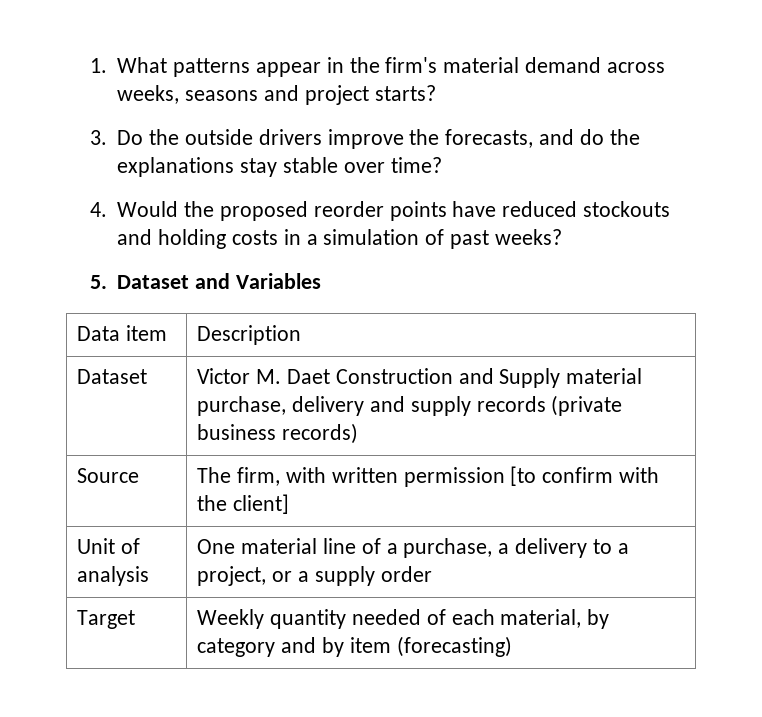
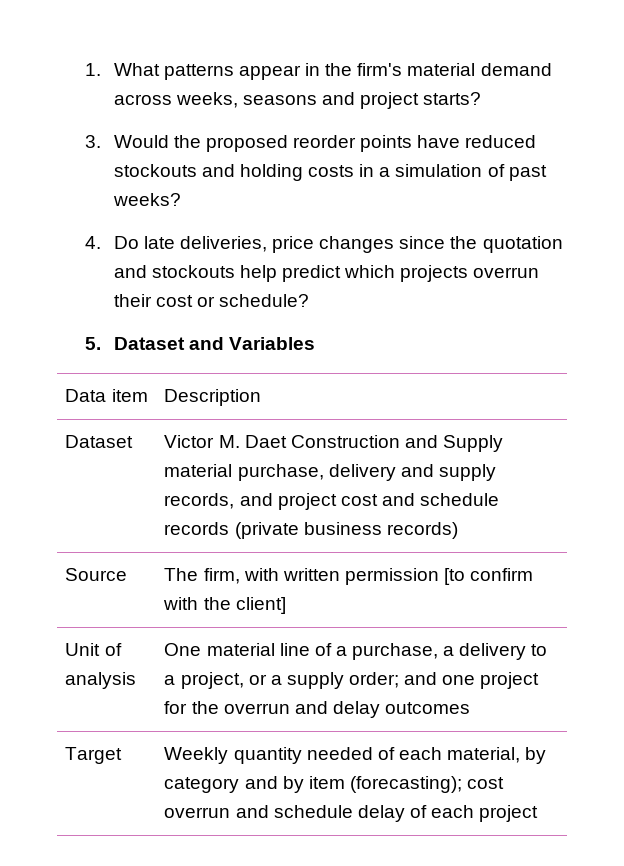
- 3. Do the outside drivers improve the forecasts, and do the explanations stay stable over time?
- 4. Would the proposed reorder points have reduced stockouts and holding costs in a simulation of past weeks?
+ 3. Would the proposed reorder points have reduced stockouts and holding costs in a simulation of past weeks?
+ 4. Do late deliveries, price changes since the quotation and stockouts help predict which projects overrun their cost or schedule?
- Dataset | Victor M. Daet Construction and Supply material purchase, delivery and supply records (private business records)
+ Dataset | Victor M. Daet Construction and Supply material purchase, delivery and supply records, and project cost and schedule records (private business records)
- Unit of analysis | One material line of a purchase, a delivery to a project, or a supply order
+ Unit of analysis | One material line of a purchase, a delivery to a project, or a supply order; and one project for the overrun and delay outcomes
- Target | Weekly quantity needed of each material, by category and by item (forecasting)
+ Target | Weekly quantity needed of each material, by category and by item (forecasting); cost overrun and schedule delay of each project

